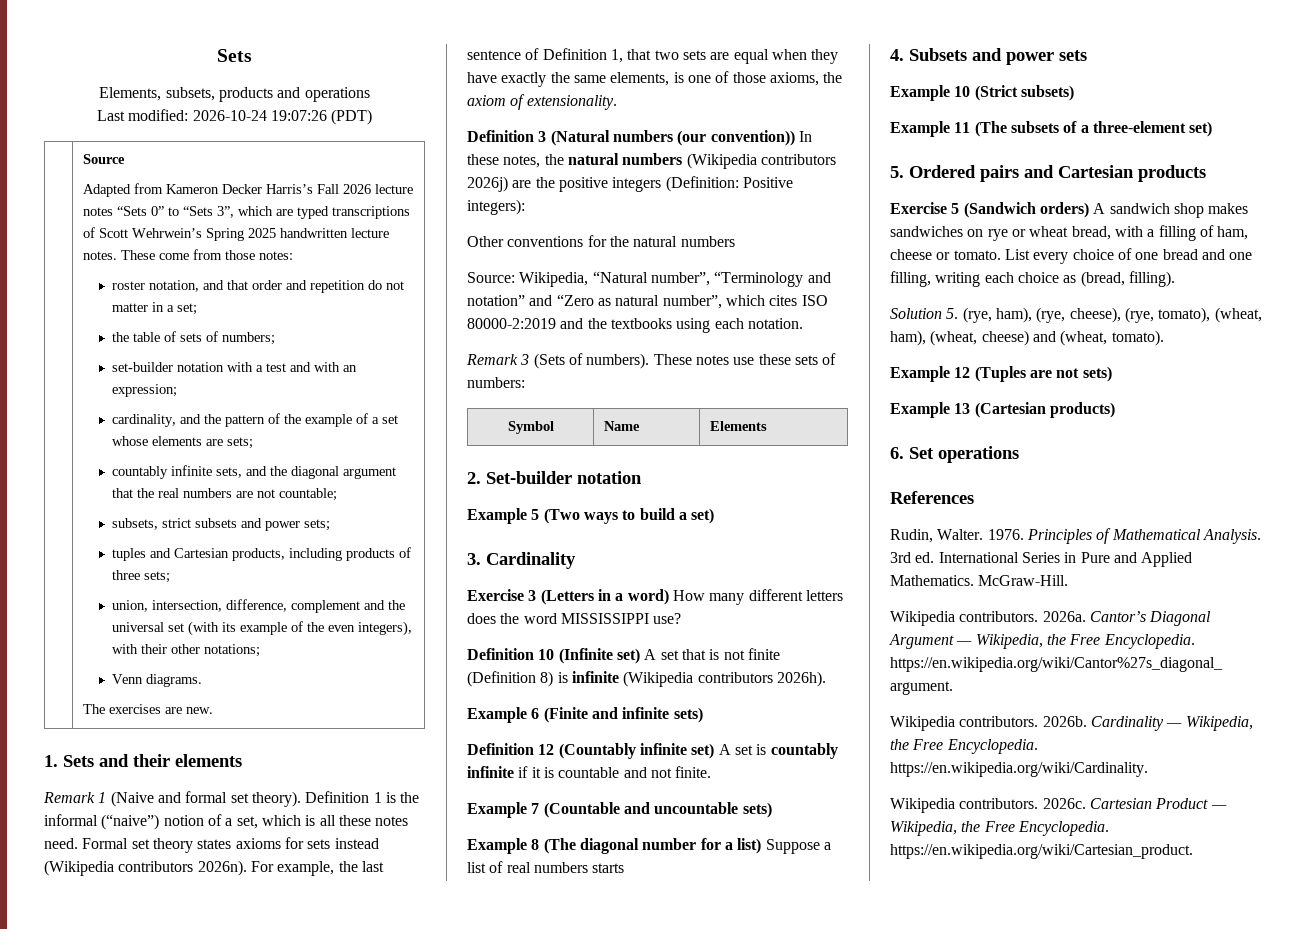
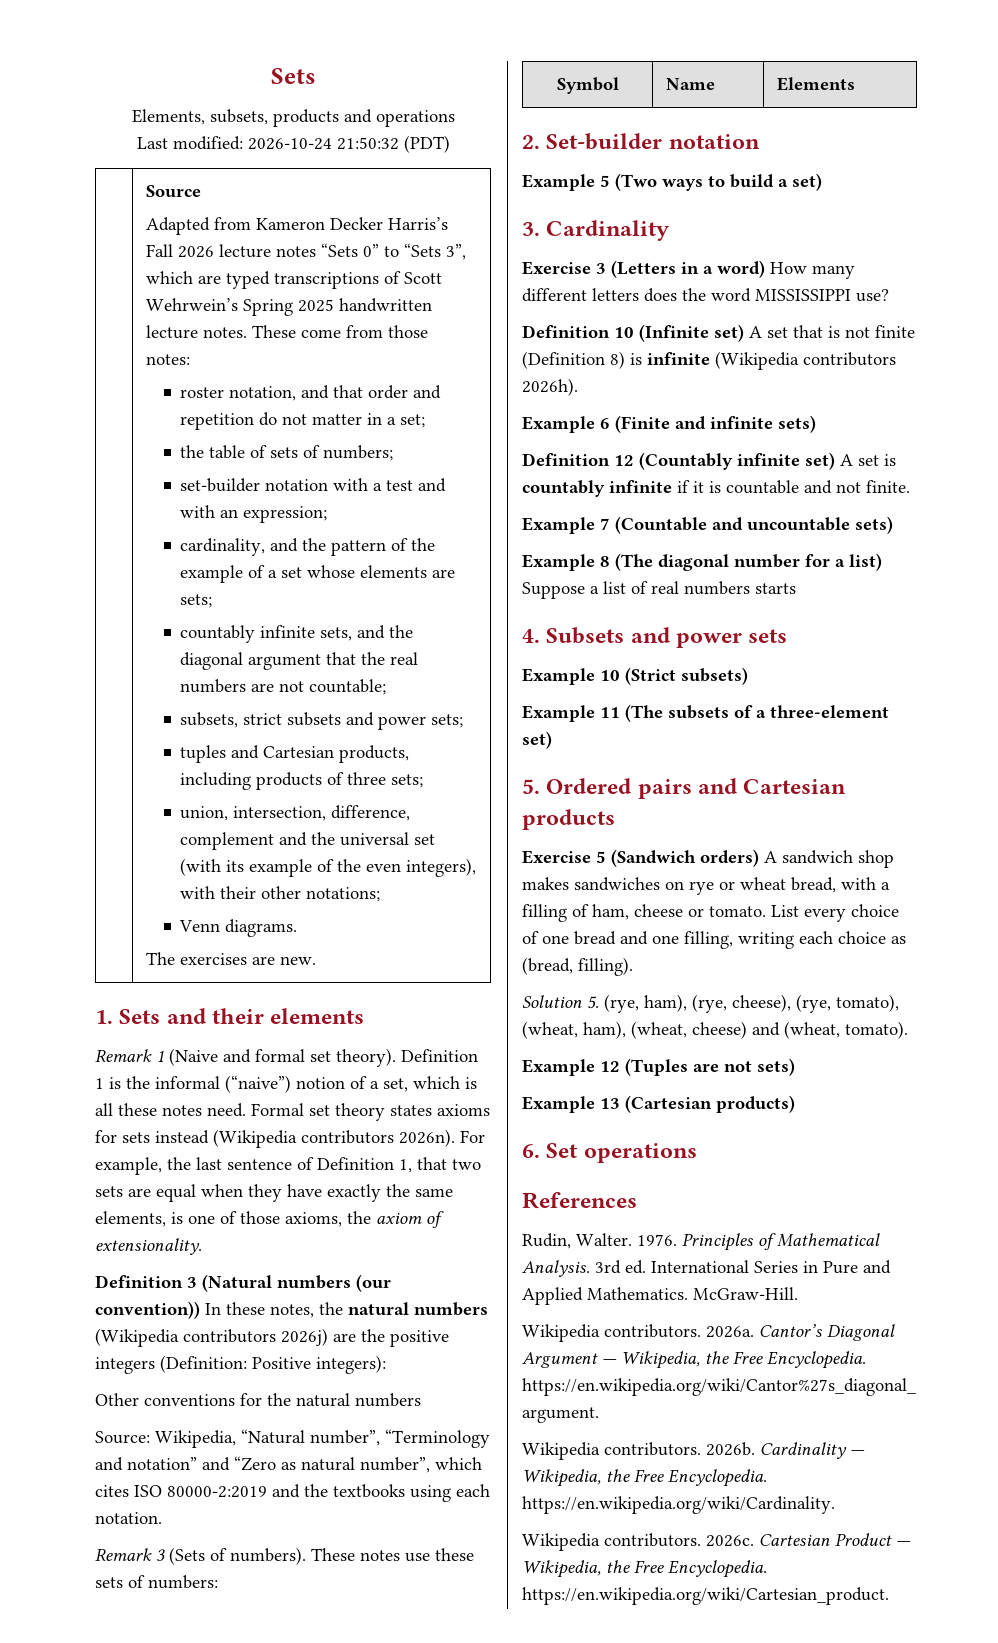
- Last modified: 2026-10-24 19:07:26 (PDT)
+ Last modified: 2026-10-24 21:50:32 (PDT)

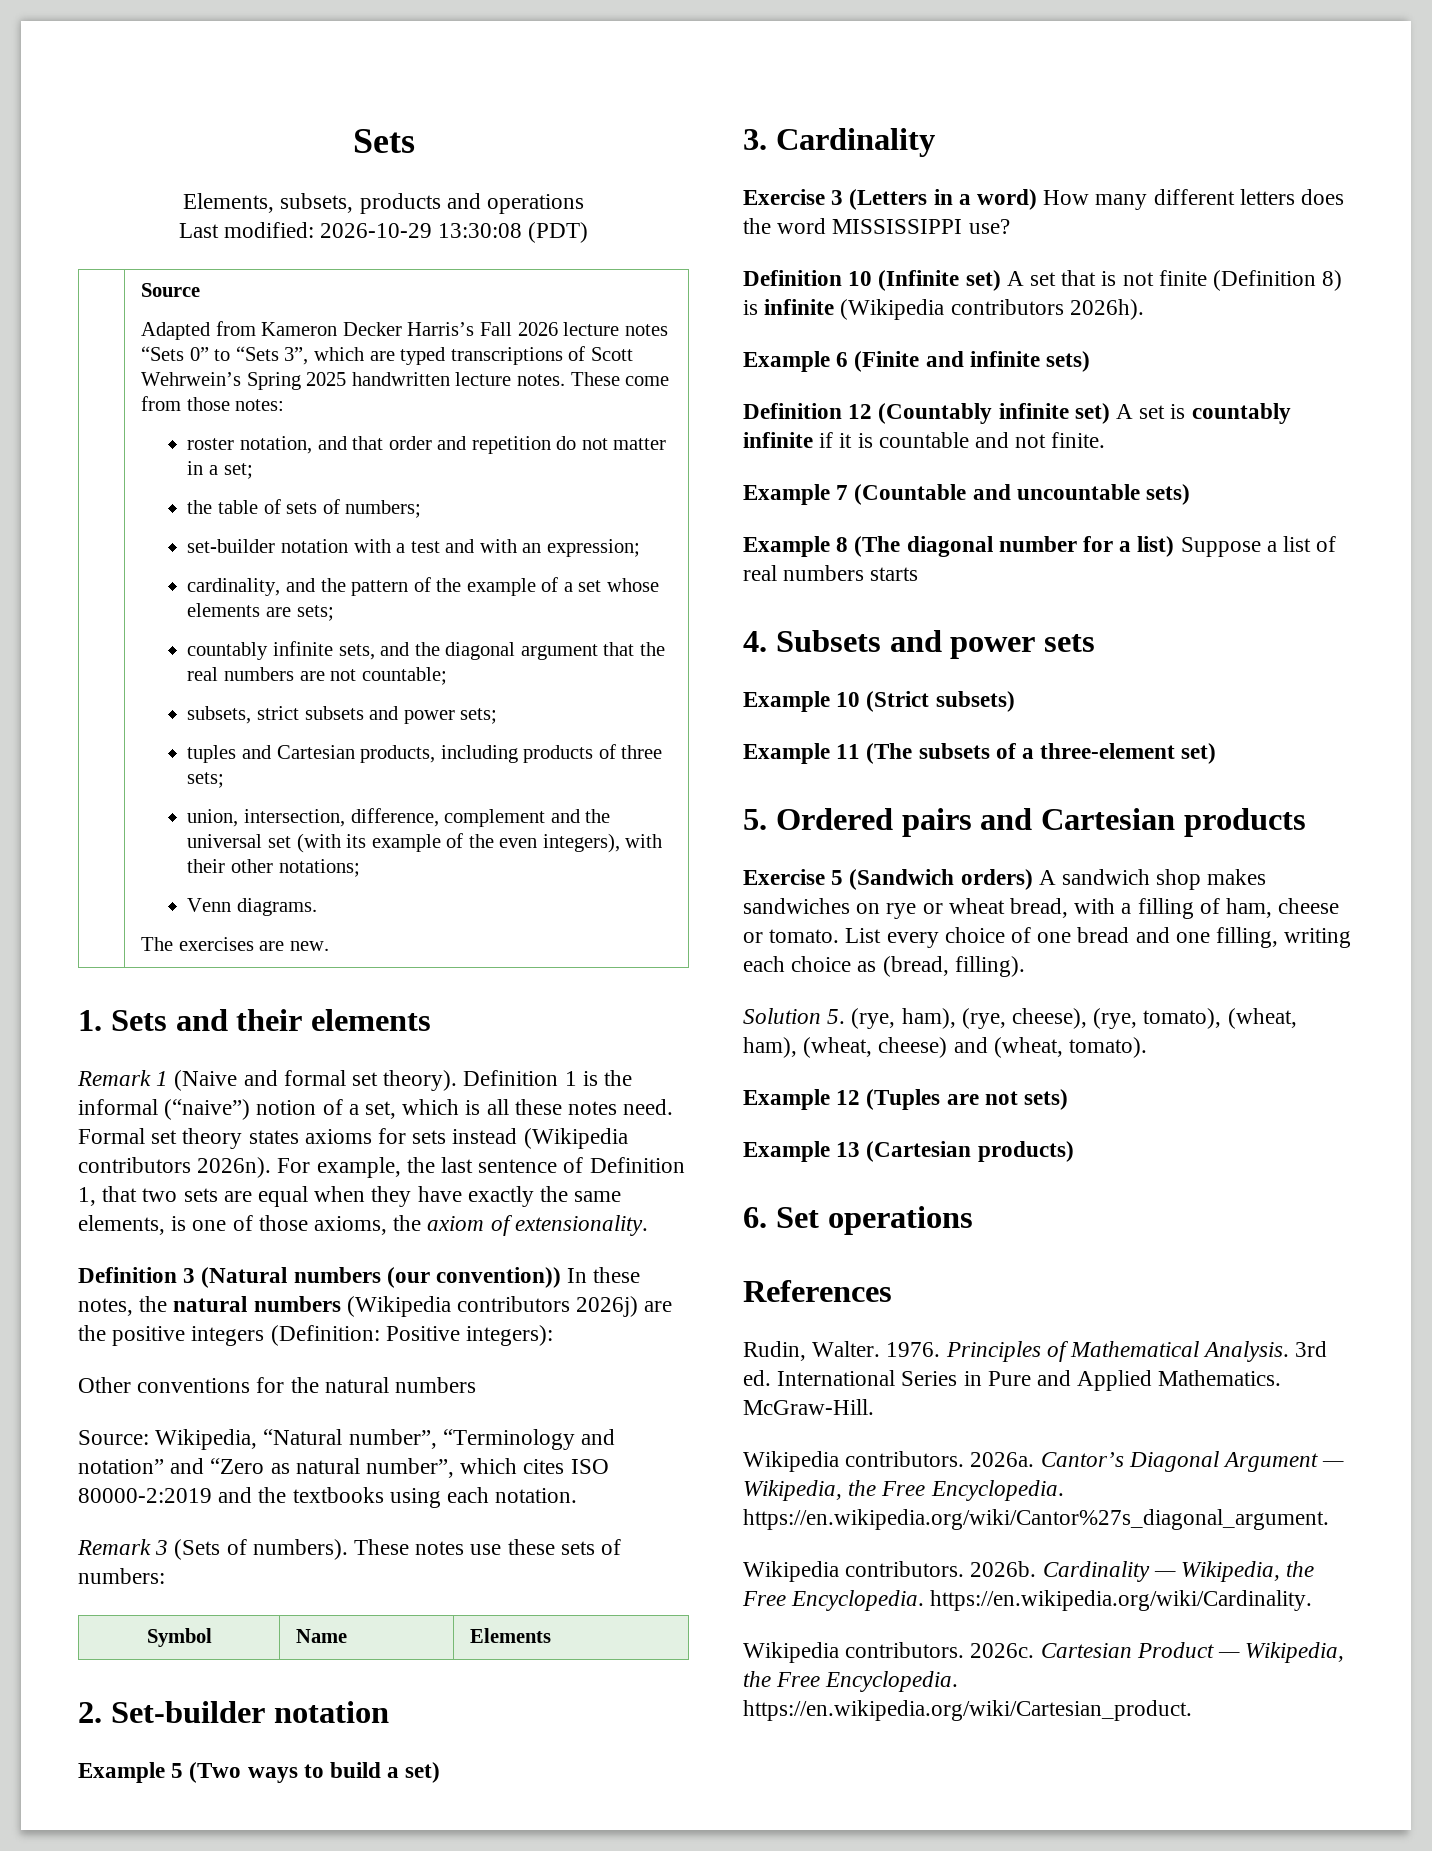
- Last modified: 2026-10-24 21:50:32 (PDT)
+ Last modified: 2026-10-29 13:30:08 (PDT)

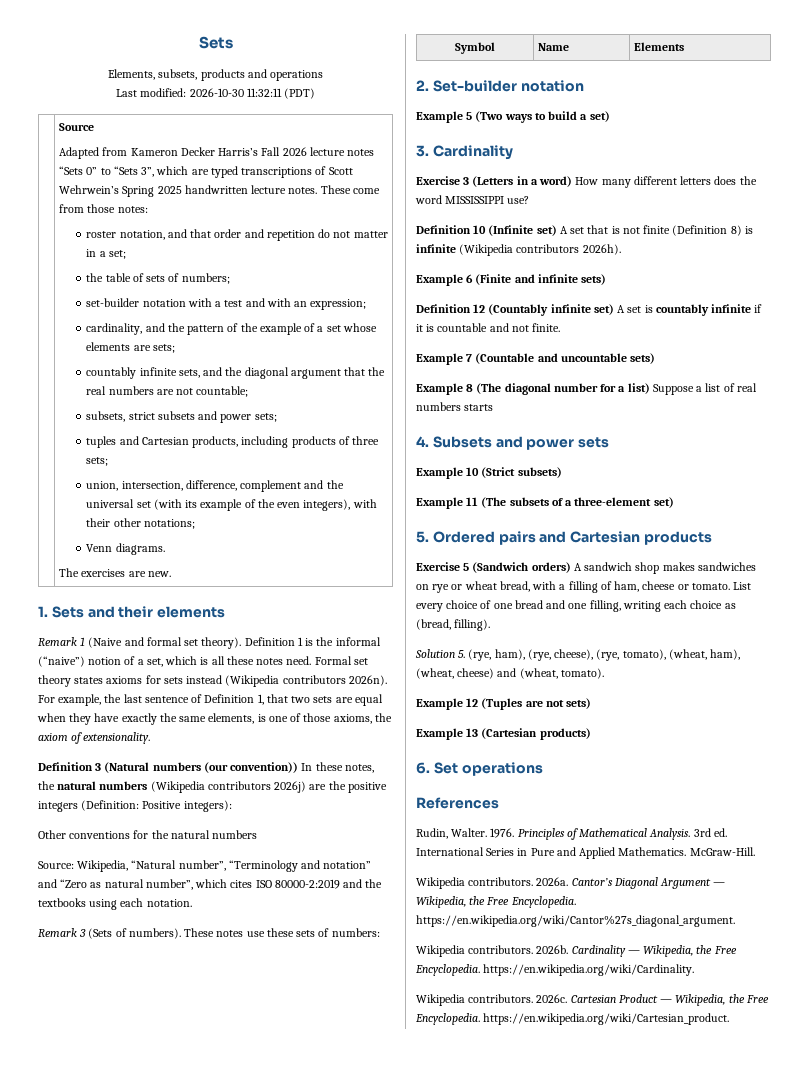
- Last modified: 2026-10-29 13:30:08 (PDT)
+ Last modified: 2026-10-30 11:32:11 (PDT)

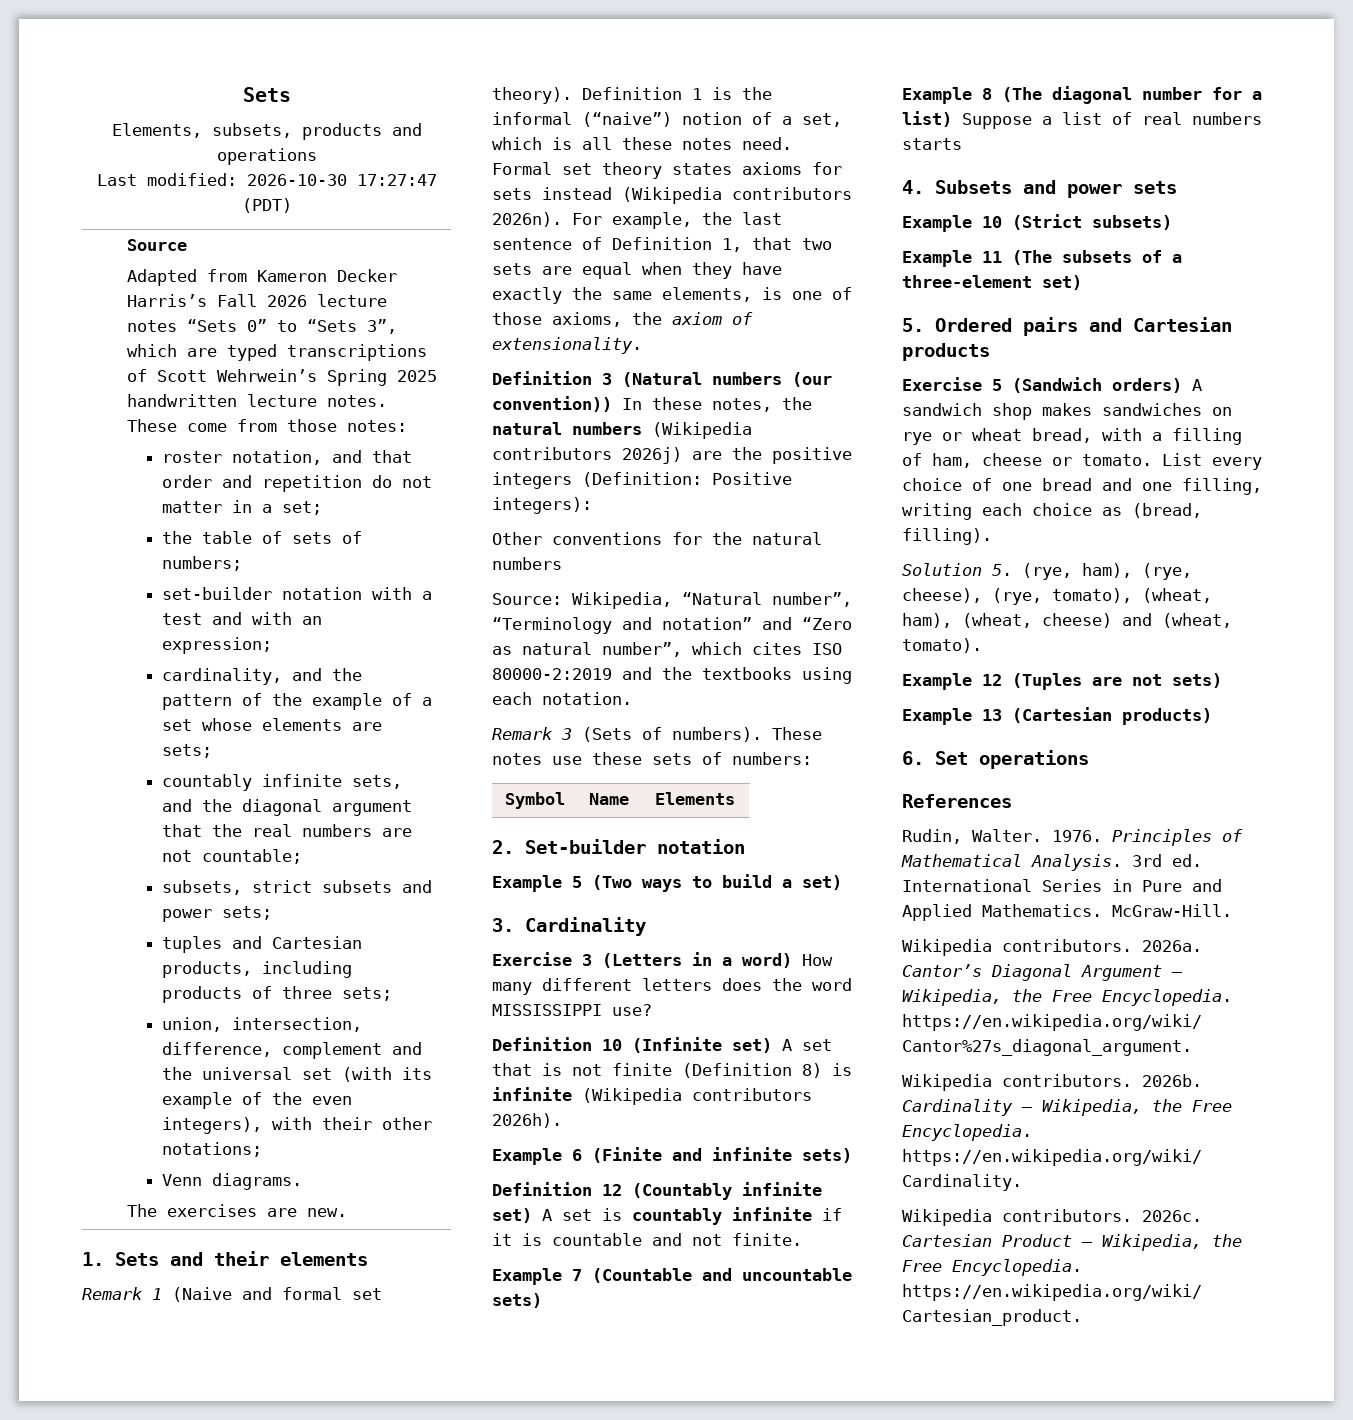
- Last modified: 2026-10-30 11:32:11 (PDT)
+ Last modified: 2026-10-30 17:27:47 (PDT)

